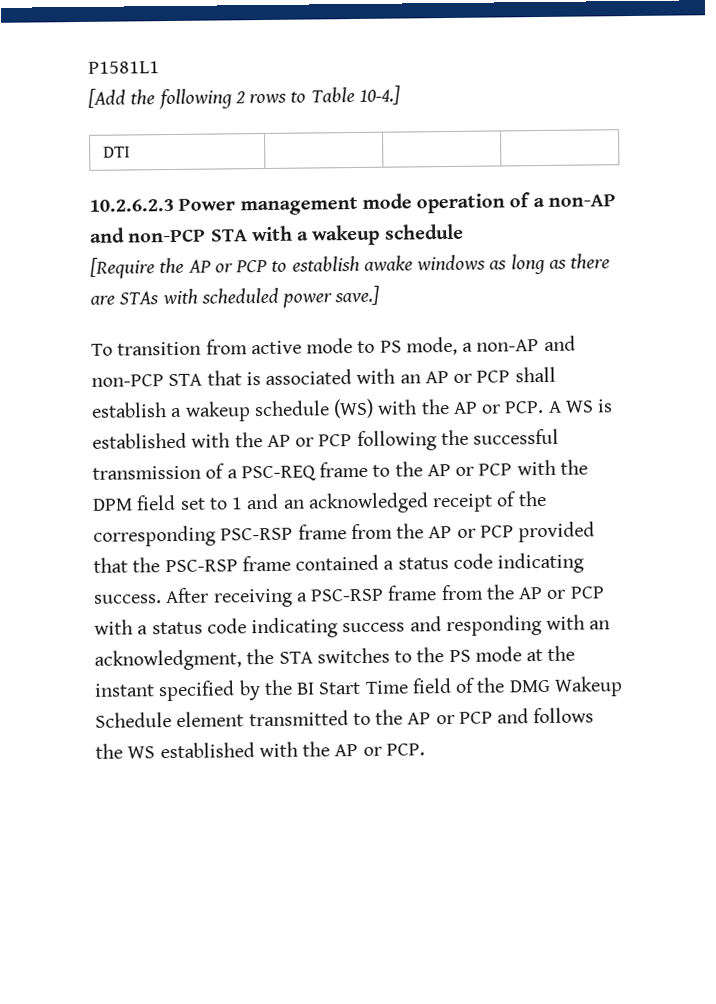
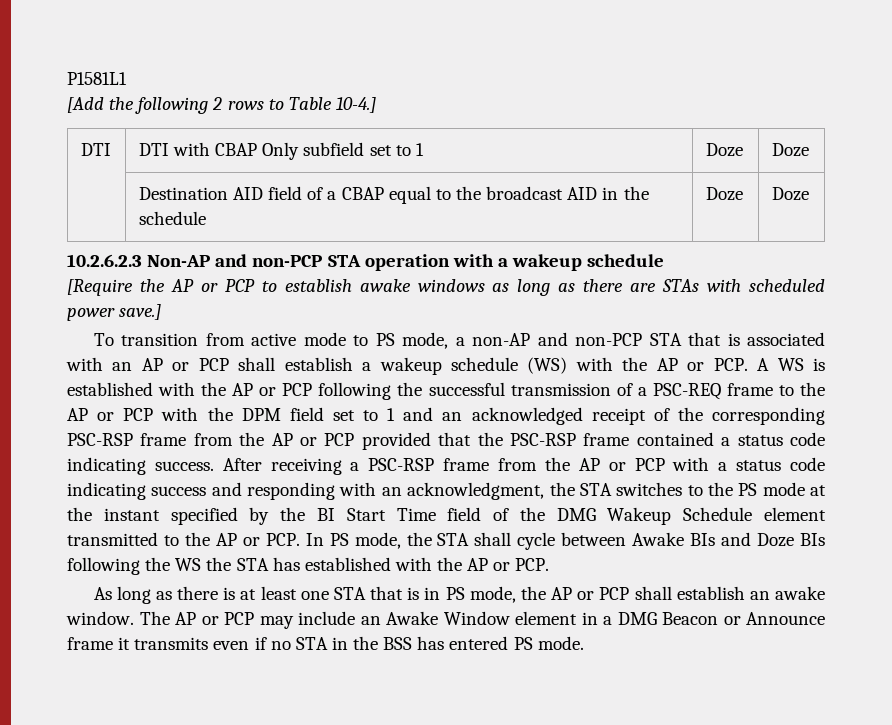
- DTI | | |
- 10.2.6.2.3 Power management mode operation of a non-AP and non-PCP STA with a wakeup schedule
+ DTI | DTI with CBAP Only subfield set to 1 | Doze | Doze
+ | Destination AID field of a CBAP equal to the broadcast AID in the schedule | Doze | Doze
+ 10.2.6.2.3 Non-AP and non-PCP STA operation with a wakeup schedule
- After receiving a PSC-RSP frame from the AP or PCP with a status code indicating success and responding with an acknowledgment, the STA switches to the PS mode at the instant specified by the BI Start Time field of the DMG Wakeup Schedule element transmitted to the AP or PCP and follows the WS established with the AP or PCP.
+ After receiving a PSC-RSP frame from the AP or PCP with a status code indicating success and responding with an acknowledgment, the STA switches to the PS mode at the instant specified by the BI Start Time field of the DMG Wakeup Schedule element transmitted to the AP or PCP. In PS mode, the STA shall cycle between Awake BIs and Doze BIs following the WS the STA has established with the AP or PCP.
+ As long as there is at least one STA that is in PS mode, the AP or PCP shall establish an awake window. The AP or PCP may include an Awake Window element in a DMG Beacon or Announce frame it transmits even if no STA in the BSS has entered PS mode.

